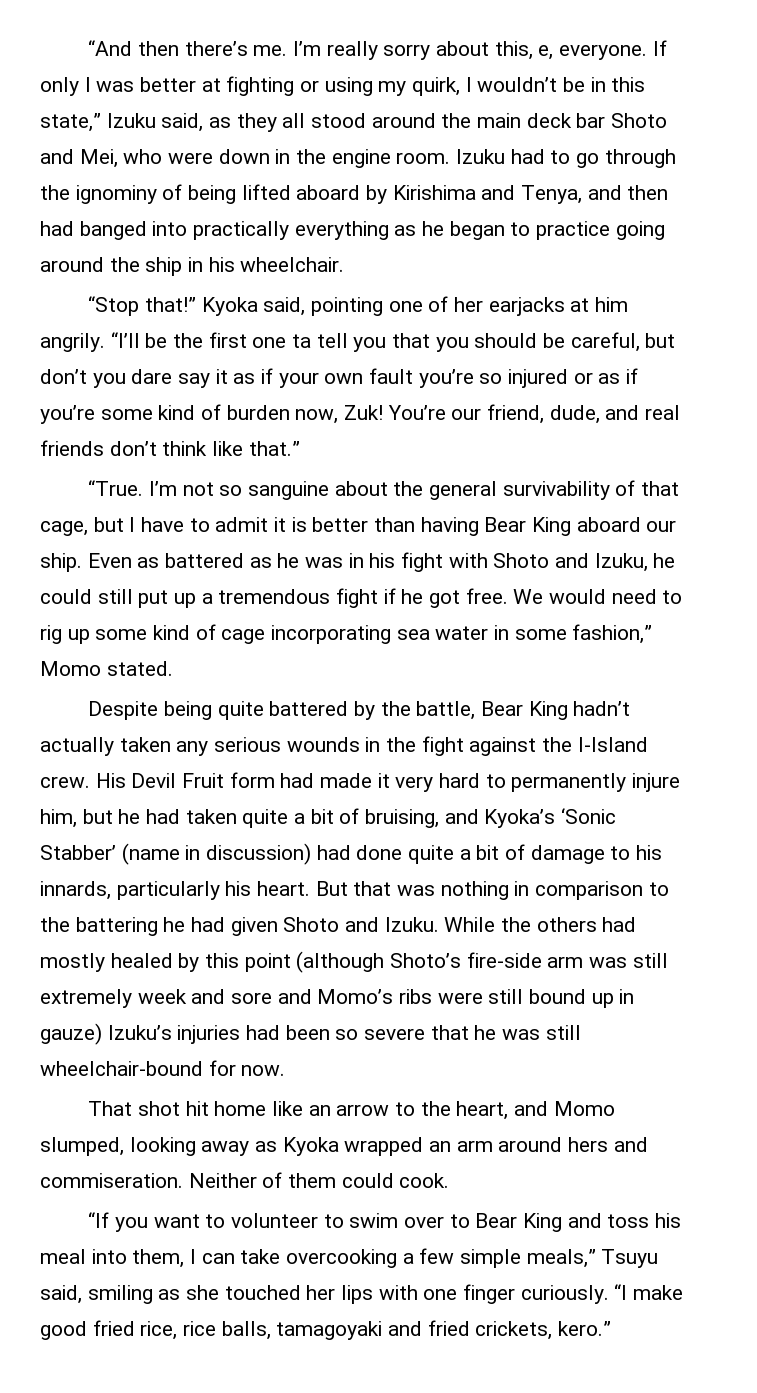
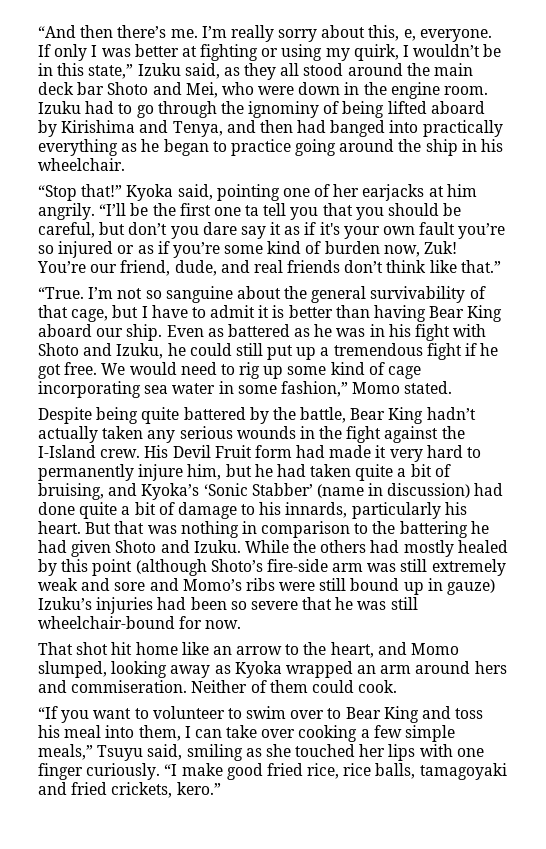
- “I’ll be the first one ta tell you that you should be careful, but don’t you dare say it as if your own fault you’re so injured or as if you’re some kind of burden now, Zuk!
+ “I’ll be the first one ta tell you that you should be careful, but don’t you dare say it as if it's your own fault you’re so injured or as if you’re some kind of burden now, Zuk!
- While the others had mostly healed by this point (although Shoto’s fire-side arm was still extremely week and sore and Momo’s ribs were still bound up in gauze) Izuku’s injuries had been so severe that he was still wheelchair-bound for now.
+ While the others had mostly healed by this point (although Shoto’s fire-side arm was still extremely weak and sore and Momo’s ribs were still bound up in gauze) Izuku’s injuries had been so severe that he was still wheelchair-bound for now.
- “If you want to volunteer to swim over to Bear King and toss his meal into them, I can take overcooking a few simple meals,” Tsuyu said, smiling as she touched her lips with one finger curiously.
+ “If you want to volunteer to swim over to Bear King and toss his meal into them, I can take over cooking a few simple meals,” Tsuyu said, smiling as she touched her lips with one finger curiously.

